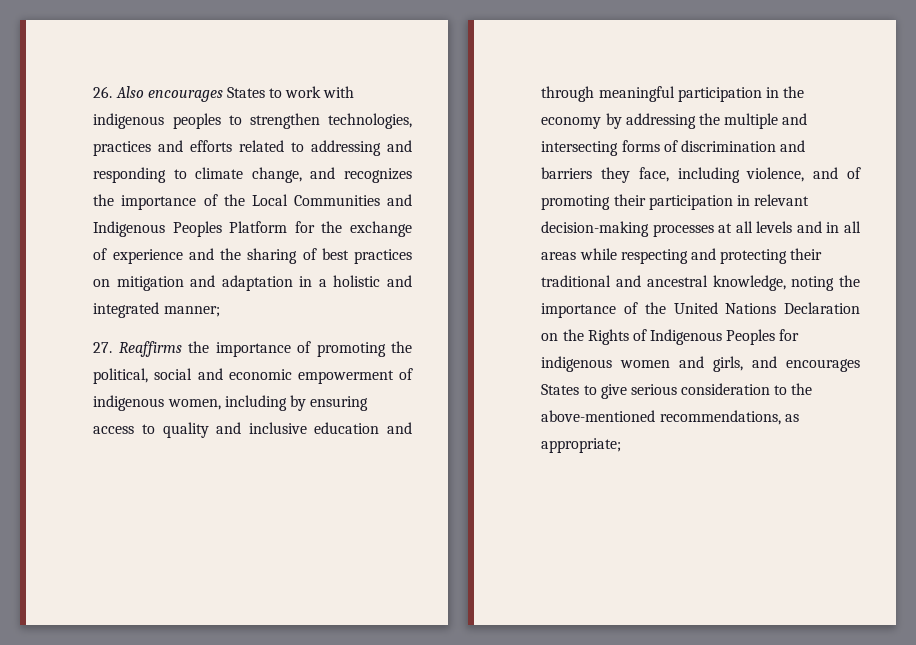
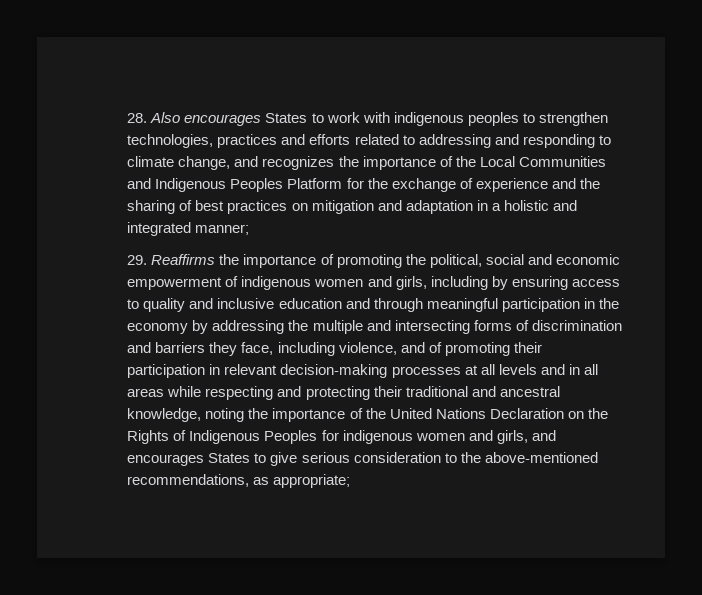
- 26. Also encourages States to work with indigenous peoples to strengthen technologies, practices and efforts related to addressing and responding to climate change, and recognizes the importance of the Local Communities and Indigenous Peoples Platform for the exchange of experience and the sharing of best practices on mitigation and adaptation in a holistic and integrated manner;
+ 28. Also encourages States to work with indigenous peoples to strengthen technologies, practices and efforts related to addressing and responding to climate change, and recognizes the importance of the Local Communities and Indigenous Peoples Platform for the exchange of experience and the sharing of best practices on mitigation and adaptation in a holistic and integrated manner;
- 27. Reaffirms the importance of promoting the political, social and economic empowerment of indigenous women, including by ensuring access to quality and inclusive education and through meaningful participation in the economy by addressing the multiple and intersecting forms of discrimination and barriers they face, including violence, and of promoting their participation in relevant decision-making processes at all levels and in all areas while respecting and protecting their traditional and ancestral knowledge, noting the importance of the United Nations Declaration on the Rights of Indigenous Peoples for indigenous women and girls, and encourages States to give serious consideration to the above-mentioned recommendations, as appropriate;
+ 29. Reaffirms the importance of promoting the political, social and economic empowerment of indigenous women and girls, including by ensuring access to quality and inclusive education and through meaningful participation in the economy by addressing the multiple and intersecting forms of discrimination and barriers they face, including violence, and of promoting their participation in relevant decision-making processes at all levels and in all areas while respecting and protecting their traditional and ancestral knowledge, noting the importance of the United Nations Declaration on the Rights of Indigenous Peoples for indigenous women and girls, and encourages States to give serious consideration to the above-mentioned recommendations, as appropriate;

